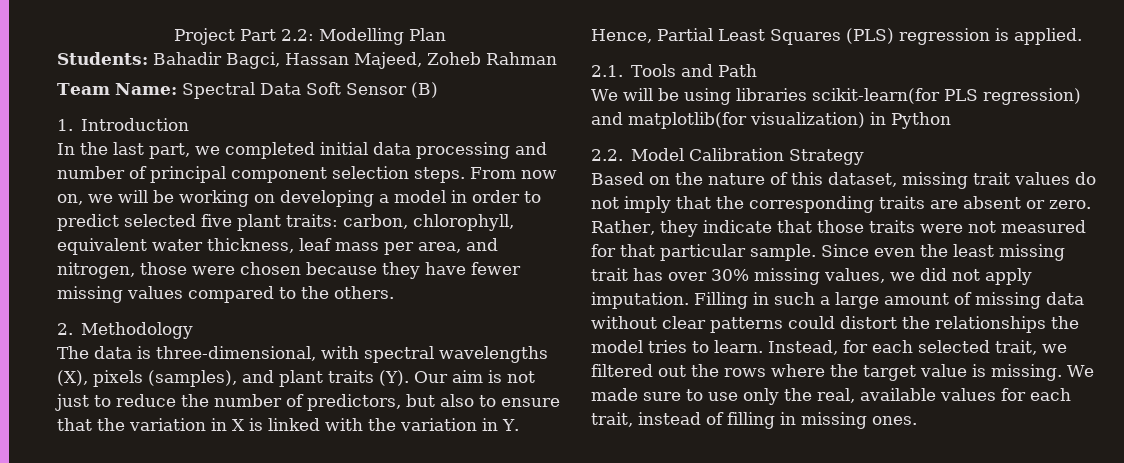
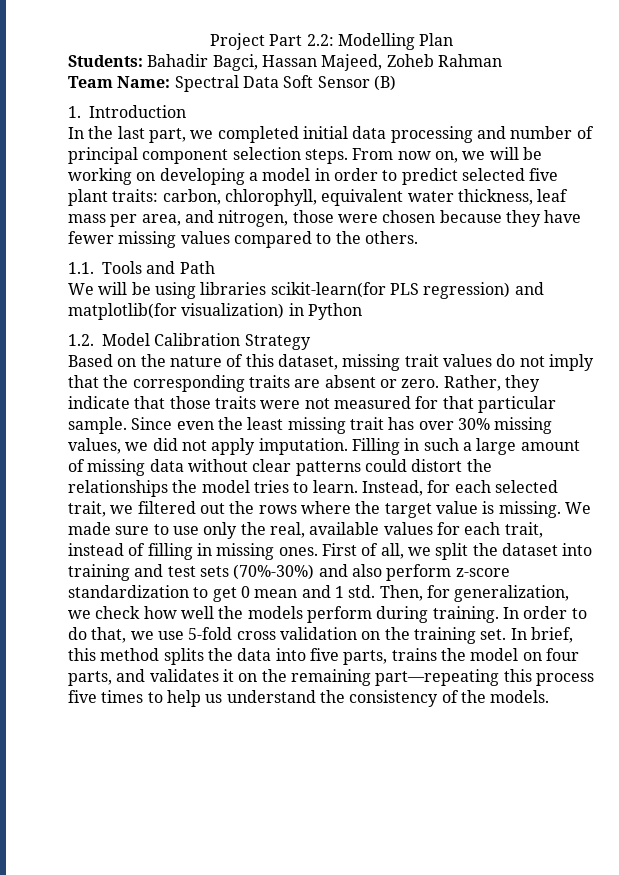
- 2. Methodology
- The data is three-dimensional, with spectral wavelengths (X), pixels (samples), and plant traits (Y). Our aim is not just to reduce the number of predictors, but also to ensure that the variation in X is linked with the variation in Y. Hence, Partial Least Squares (PLS) regression is applied.
- 2.1. Tools and Path
+ 1.1. Tools and Path
- 2.2. Model Calibration Strategy
+ 1.2. Model Calibration Strategy
+ First of all, we split the dataset into training and test sets (70%-30%) and also perform z-score standardization to get 0 mean and 1 std. Then, for generalization, we check how well the models perform during training. In order to do that, we use 5-fold cross validation on the training set. In brief, this method splits the data into five parts, trains the model on four parts, and validates it on the remaining part—repeating this process five times to help us understand the consistency of the models.

